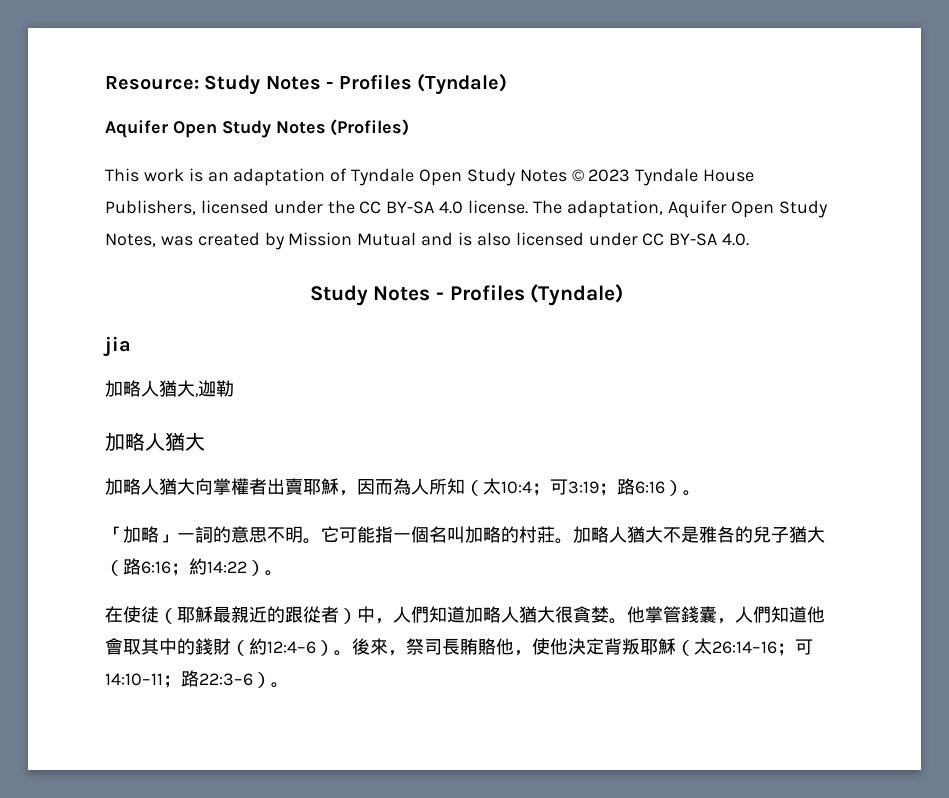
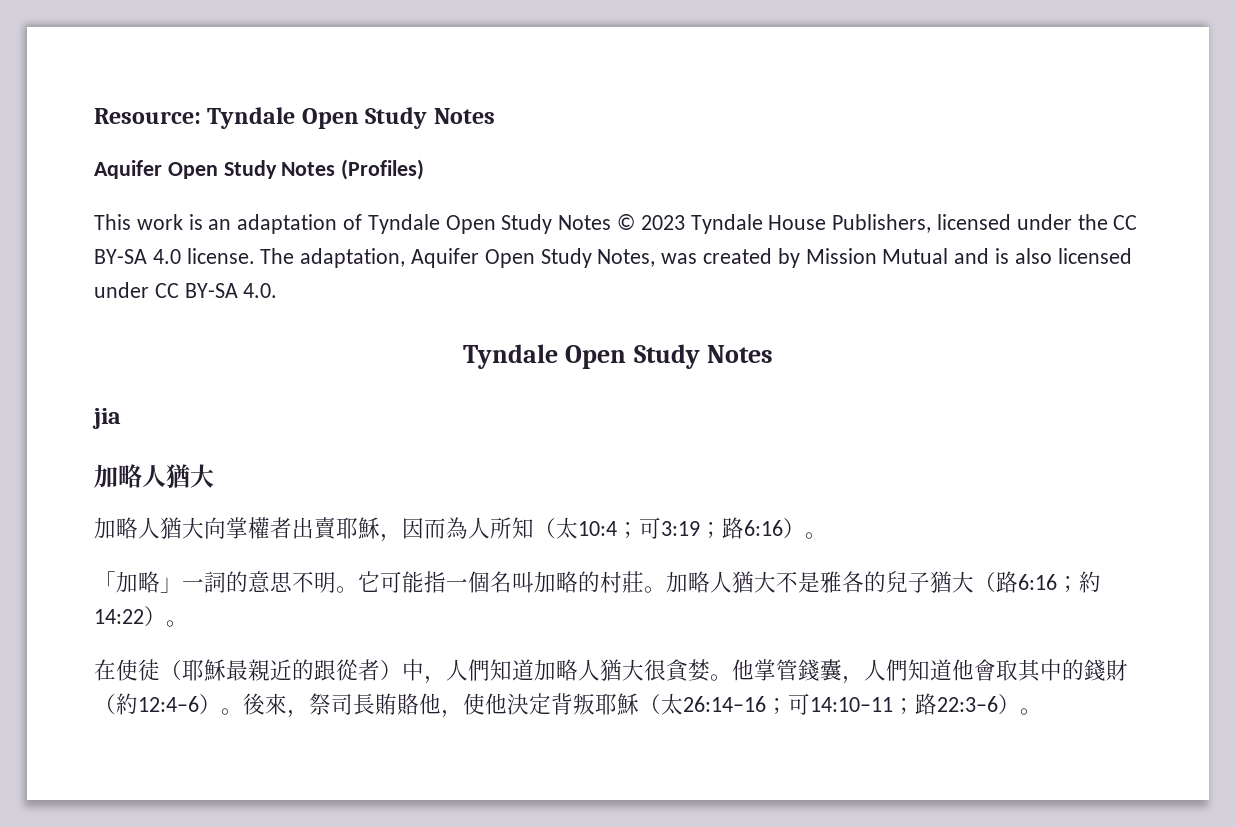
- Resource: Study Notes - Profiles (Tyndale)
+ Resource: Tyndale Open Study Notes
  The adaptation, Aquifer Open Study Notes, was created by Mission Mutual and is also licensed under CC BY-SA 4.0.
- Study Notes - Profiles (Tyndale)
+ Tyndale Open Study Notes
  jia
- 加略人猶大,迦勒

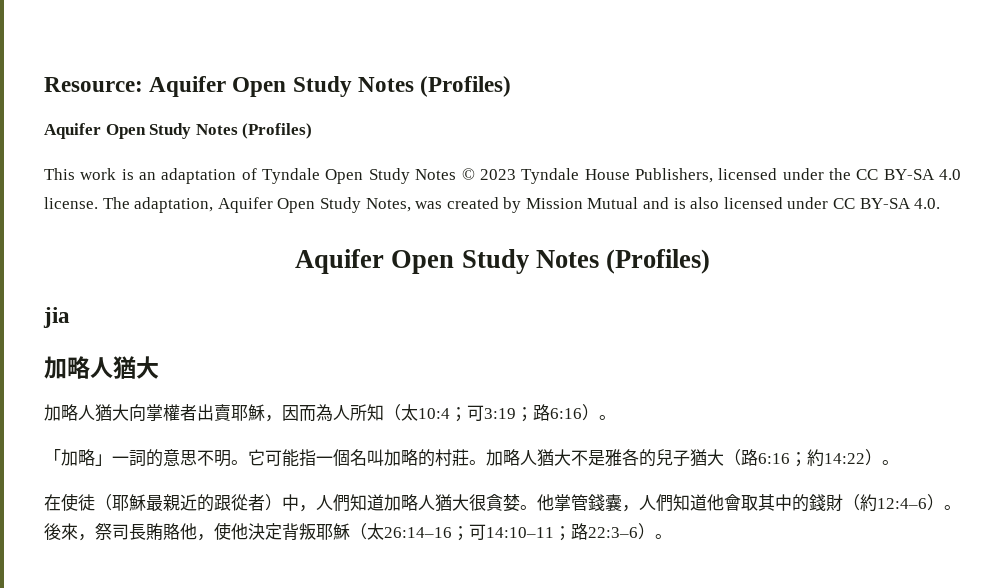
- Resource: Tyndale Open Study Notes
+ Resource: Aquifer Open Study Notes (Profiles)
  The adaptation, Aquifer Open Study Notes, was created by Mission Mutual and is also licensed under CC BY-SA 4.0.
- Tyndale Open Study Notes
+ Aquifer Open Study Notes (Profiles)

